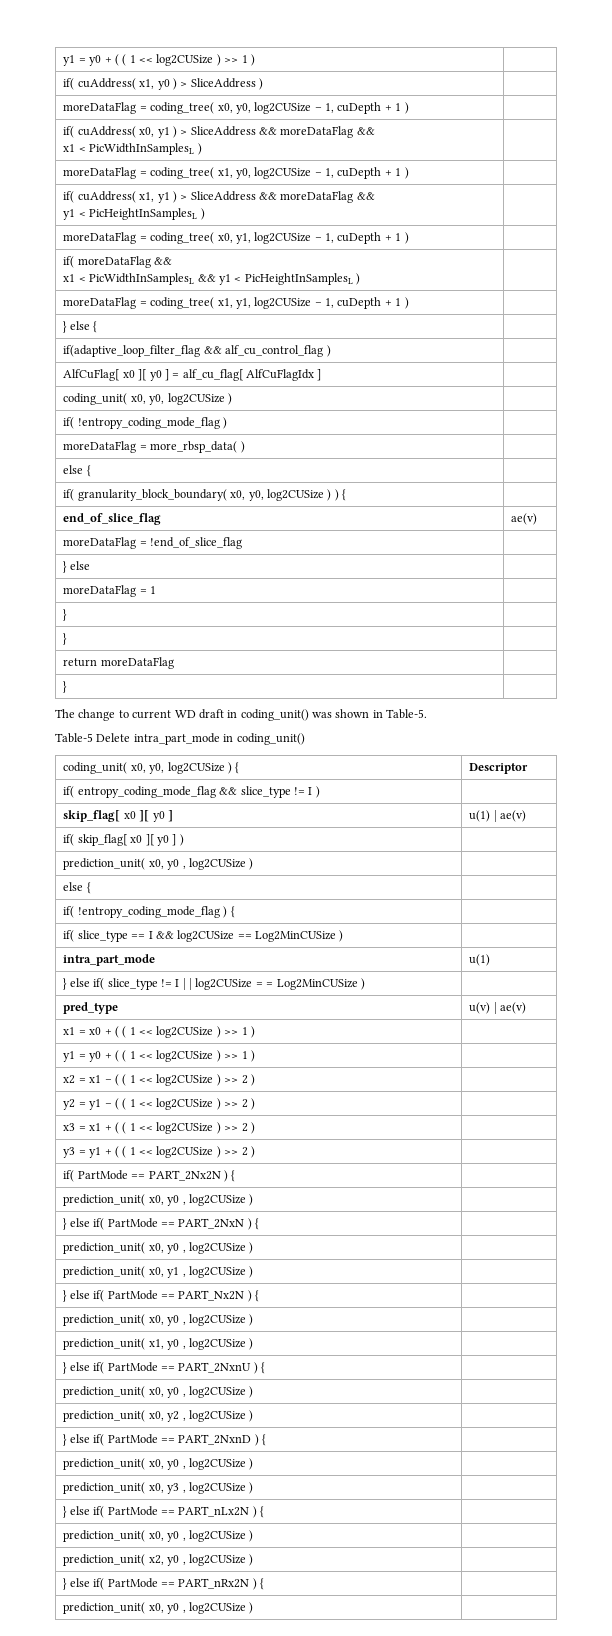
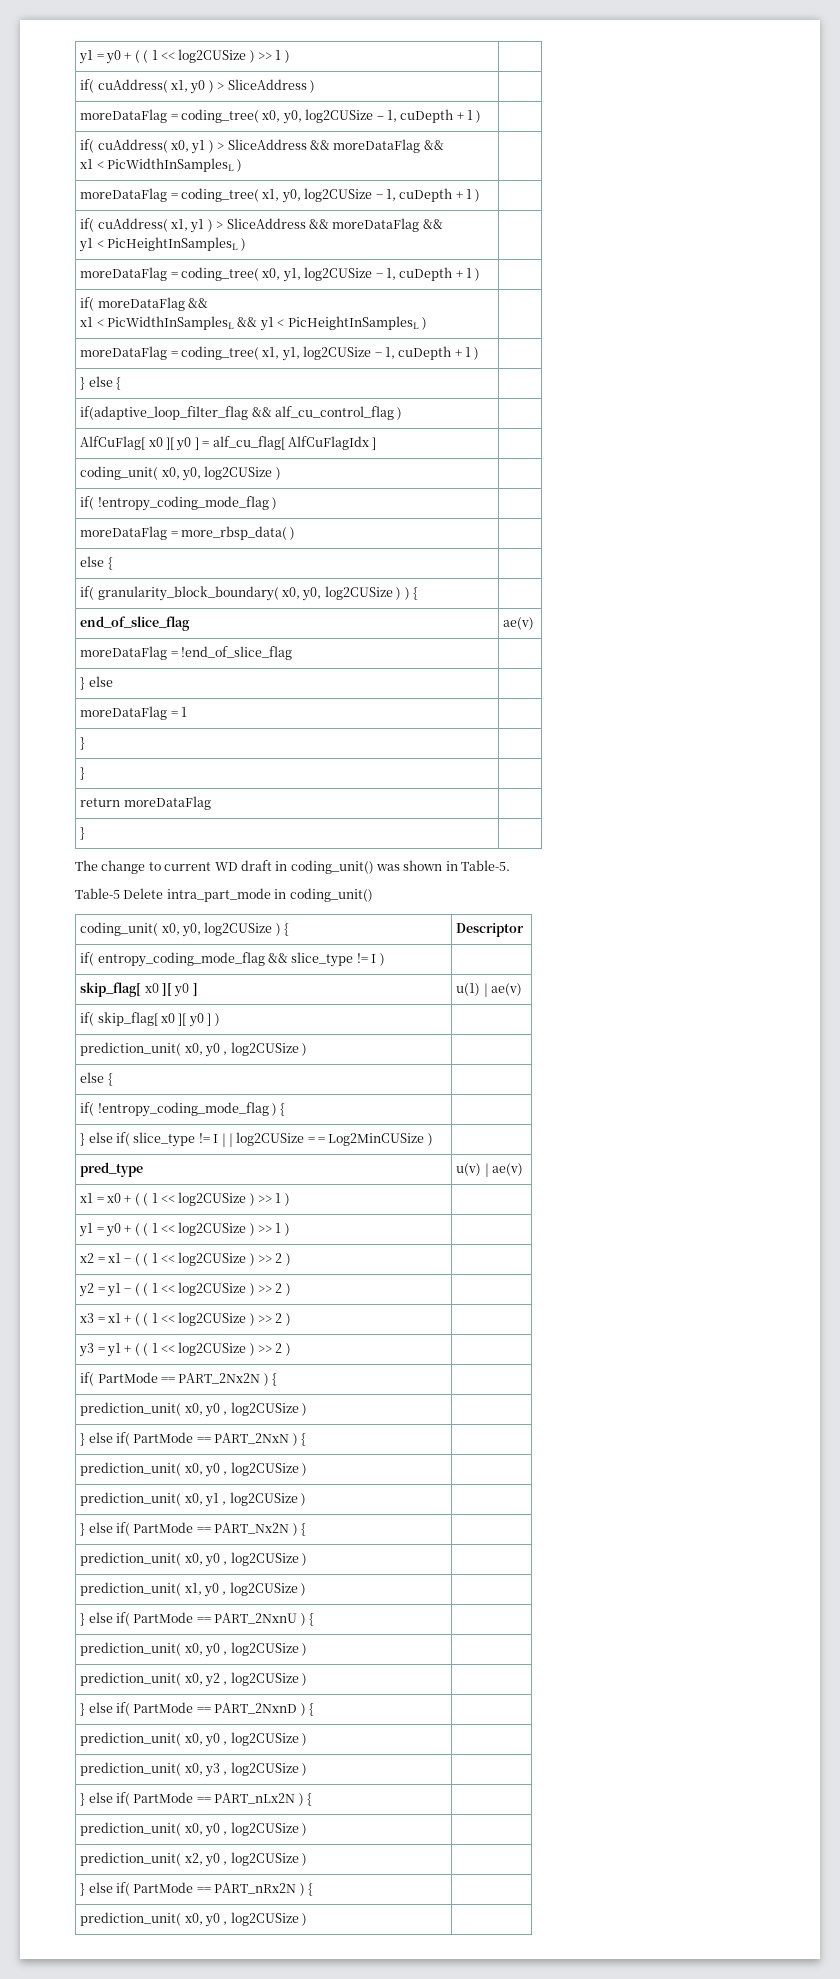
- if( slice_type == I && log2CUSize == Log2MinCUSize ) |
- intra_part_mode | u(1)

